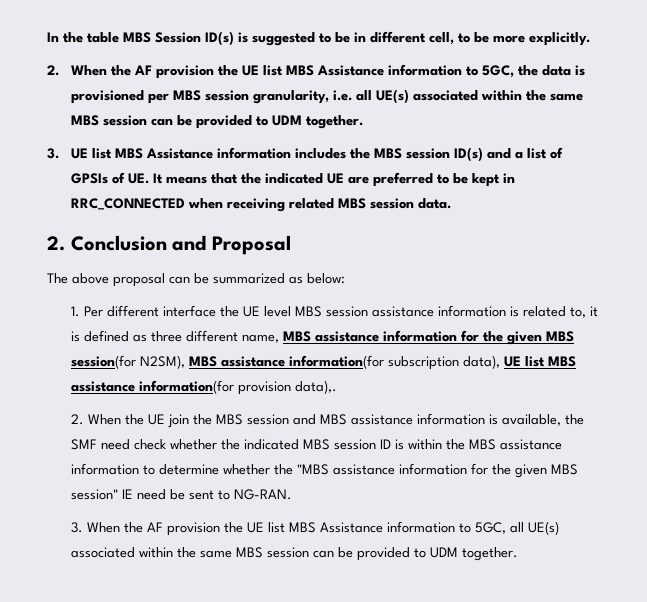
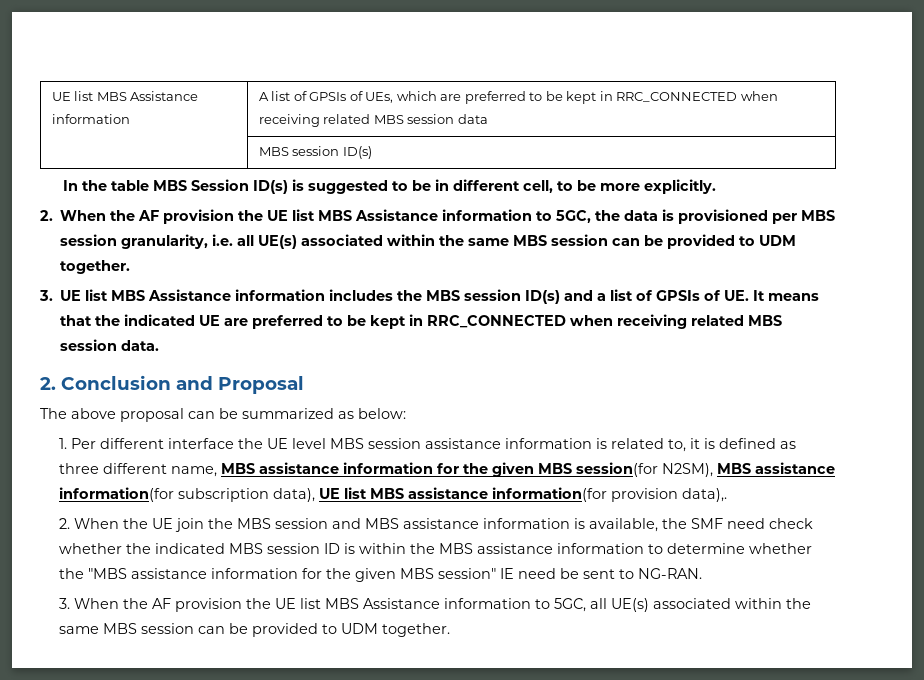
+ UE list MBS Assistance information | A list of GPSIs of UEs, which are preferred to be kept in RRC_CONNECTED when receiving related MBS session data
+ | MBS session ID(s)

